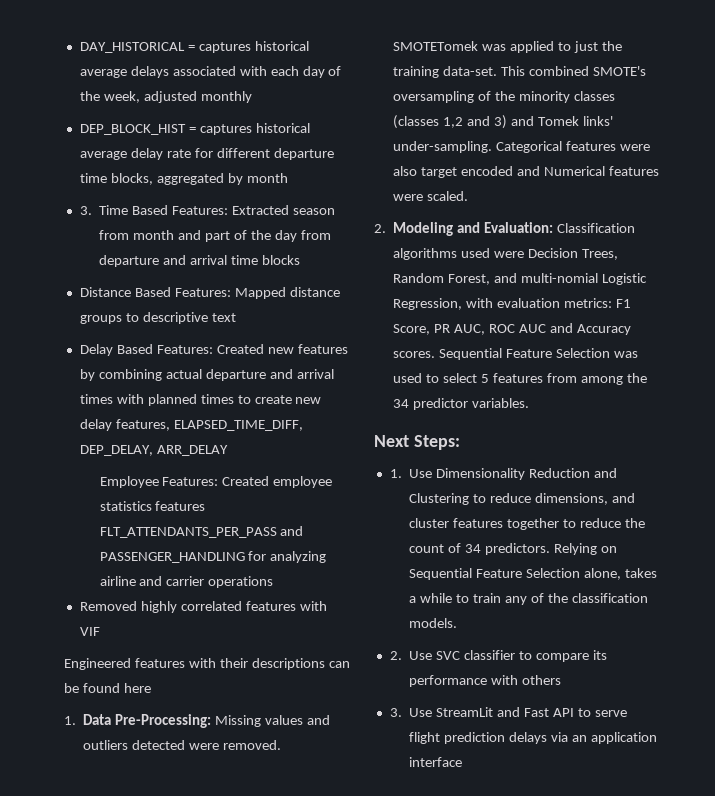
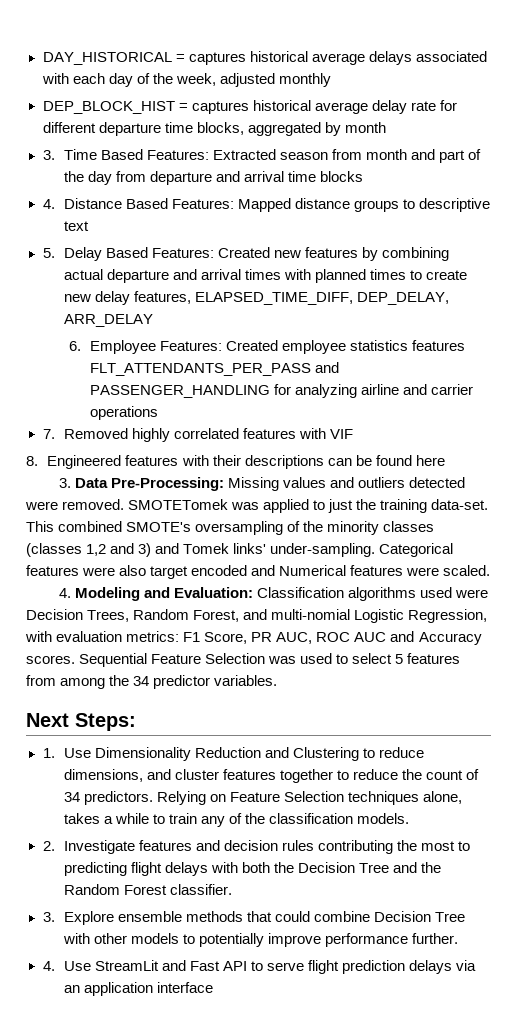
- Distance Based Features: Mapped distance groups to descriptive text
+ 4. Distance Based Features: Mapped distance groups to descriptive text
- Delay Based Features: Created new features by combining actual departure and arrival times with planned times to create new delay features, ELAPSED_TIME_DIFF, DEP_DELAY, ARR_DELAY
+ 5. Delay Based Features: Created new features by combining actual departure and arrival times with planned times to create new delay features, ELAPSED_TIME_DIFF, DEP_DELAY, ARR_DELAY
- Employee Features: Created employee statistics features FLT_ATTENDANTS_PER_PASS and PASSENGER_HANDLING for analyzing airline and carrier operations
+ 6. Employee Features: Created employee statistics features FLT_ATTENDANTS_PER_PASS and PASSENGER_HANDLING for analyzing airline and carrier operations
- Removed highly correlated features with VIF
+ 7. Removed highly correlated features with VIF
- Engineered features with their descriptions can be found here
+ 8. Engineered features with their descriptions can be found here
- 1. Data Pre-Processing: Missing values and outliers detected were removed.
+ 3. Data Pre-Processing: Missing values and outliers detected were removed.
- 2. Modeling and Evaluation: Classification algorithms used were Decision Trees, Random Forest, and multi-nomial Logistic Regression, with evaluation metrics: F1 Score, PR AUC, ROC AUC and Accuracy scores.
+ 4. Modeling and Evaluation: Classification algorithms used were Decision Trees, Random Forest, and multi-nomial Logistic Regression, with evaluation metrics: F1 Score, PR AUC, ROC AUC and Accuracy scores.
- Relying on Sequential Feature Selection alone, takes a while to train any of the classification models.
+ Relying on Feature Selection techniques alone, takes a while to train any of the classification models.
- 2. Use SVC classifier to compare its performance with others
- 3. Use StreamLit and Fast API to serve flight prediction delays via an application interface
+ 2. Investigate features and decision rules contributing the most to predicting flight delays with both the Decision Tree and the Random Forest classifier.
+ 3. Explore ensemble methods that could combine Decision Tree with other models to potentially improve performance further.
+ 4. Use StreamLit and Fast API to serve flight prediction delays via an application interface

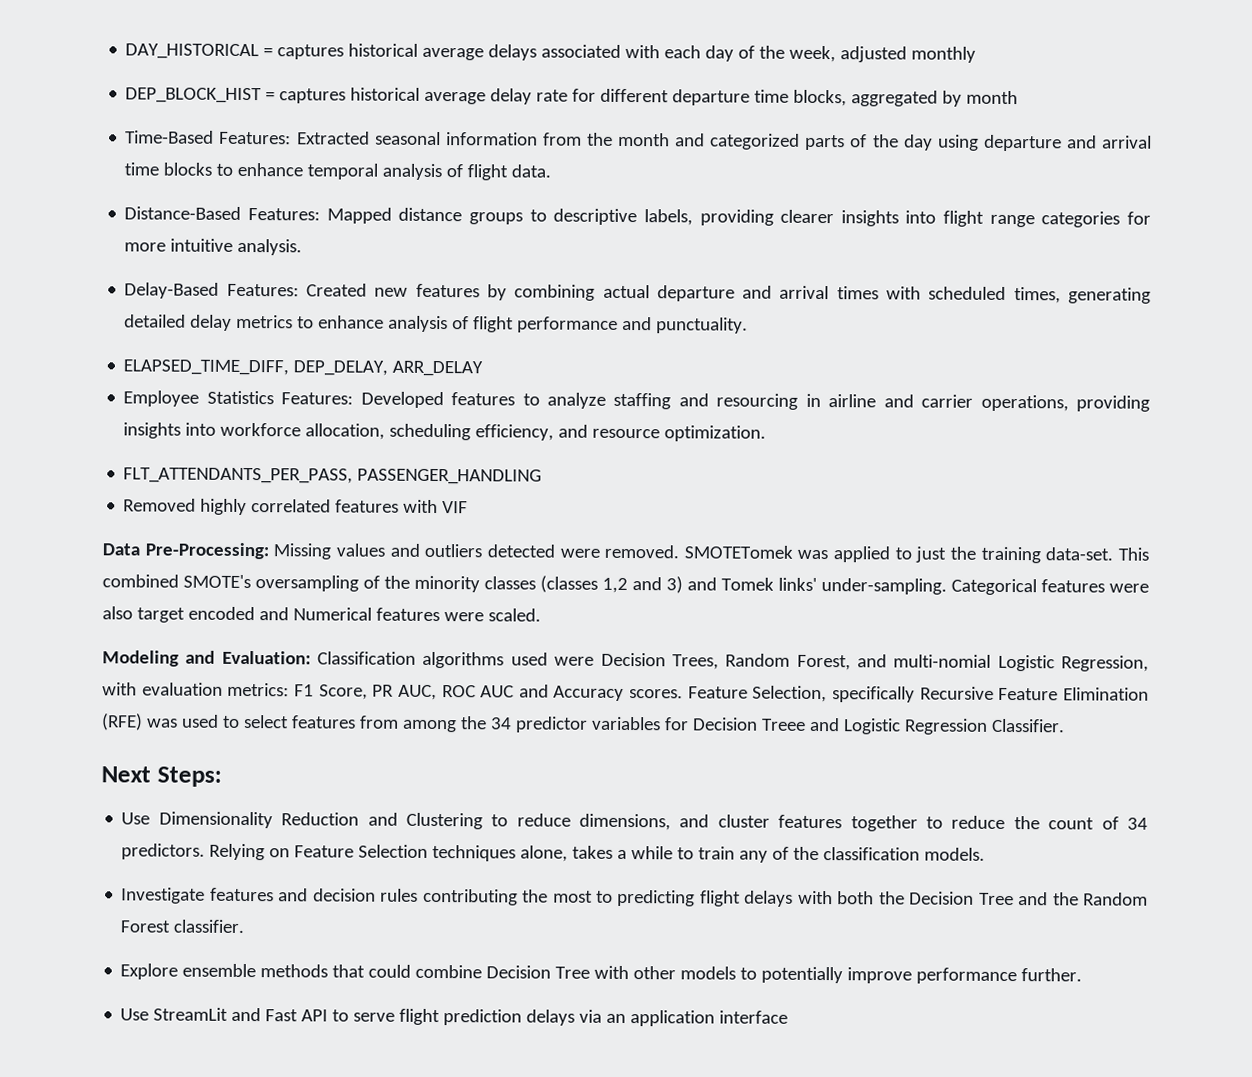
- 3. Time Based Features: Extracted season from month and part of the day from departure and arrival time blocks
- 4. Distance Based Features: Mapped distance groups to descriptive text
- 5. Delay Based Features: Created new features by combining actual departure and arrival times with planned times to create new delay features, ELAPSED_TIME_DIFF, DEP_DELAY, ARR_DELAY
- 6. Employee Features: Created employee statistics features FLT_ATTENDANTS_PER_PASS and PASSENGER_HANDLING for analyzing airline and carrier operations
- 7. Removed highly correlated features with VIF
+ Time-Based Features: Extracted seasonal information from the month and categorized parts of the day using departure and arrival time blocks to enhance temporal analysis of flight data.
+ Distance-Based Features: Mapped distance groups to descriptive labels, providing clearer insights into flight range categories for more intuitive analysis.
+ Delay-Based Features: Created new features by combining actual departure and arrival times with scheduled times, generating detailed delay metrics to enhance analysis of flight performance and punctuality.
+ ELAPSED_TIME_DIFF, DEP_DELAY, ARR_DELAY
+ Employee Statistics Features: Developed features to analyze staffing and resourcing in airline and carrier operations, providing insights into workforce allocation, scheduling efficiency, and resource optimization.
+ FLT_ATTENDANTS_PER_PASS, PASSENGER_HANDLING
+ Removed highly correlated features with VIF
- 8. Engineered features with their descriptions can be found here
- 3. Data Pre-Processing: Missing values and outliers detected were removed.
+ Data Pre-Processing: Missing values and outliers detected were removed.
- 4. Modeling and Evaluation: Classification algorithms used were Decision Trees, Random Forest, and multi-nomial Logistic Regression, with evaluation metrics: F1 Score, PR AUC, ROC AUC and Accuracy scores.
+ Modeling and Evaluation: Classification algorithms used were Decision Trees, Random Forest, and multi-nomial Logistic Regression, with evaluation metrics: F1 Score, PR AUC, ROC AUC and Accuracy scores.
- Sequential Feature Selection was used to select 5 features from among the 34 predictor variables.
+ Feature Selection, specifically Recursive Feature Elimination (RFE) was used to select features from among the 34 predictor variables for Decision Treee and Logistic Regression Classifier.
- 1. Use Dimensionality Reduction and Clustering to reduce dimensions, and cluster features together to reduce the count of 34 predictors.
+ Use Dimensionality Reduction and Clustering to reduce dimensions, and cluster features together to reduce the count of 34 predictors.
- 2. Investigate features and decision rules contributing the most to predicting flight delays with both the Decision Tree and the Random Forest classifier.
+ Investigate features and decision rules contributing the most to predicting flight delays with both the Decision Tree and the Random Forest classifier.
- 3. Explore ensemble methods that could combine Decision Tree with other models to potentially improve performance further.
+ Explore ensemble methods that could combine Decision Tree with other models to potentially improve performance further.
- 4. Use StreamLit and Fast API to serve flight prediction delays via an application interface
+ Use StreamLit and Fast API to serve flight prediction delays via an application interface

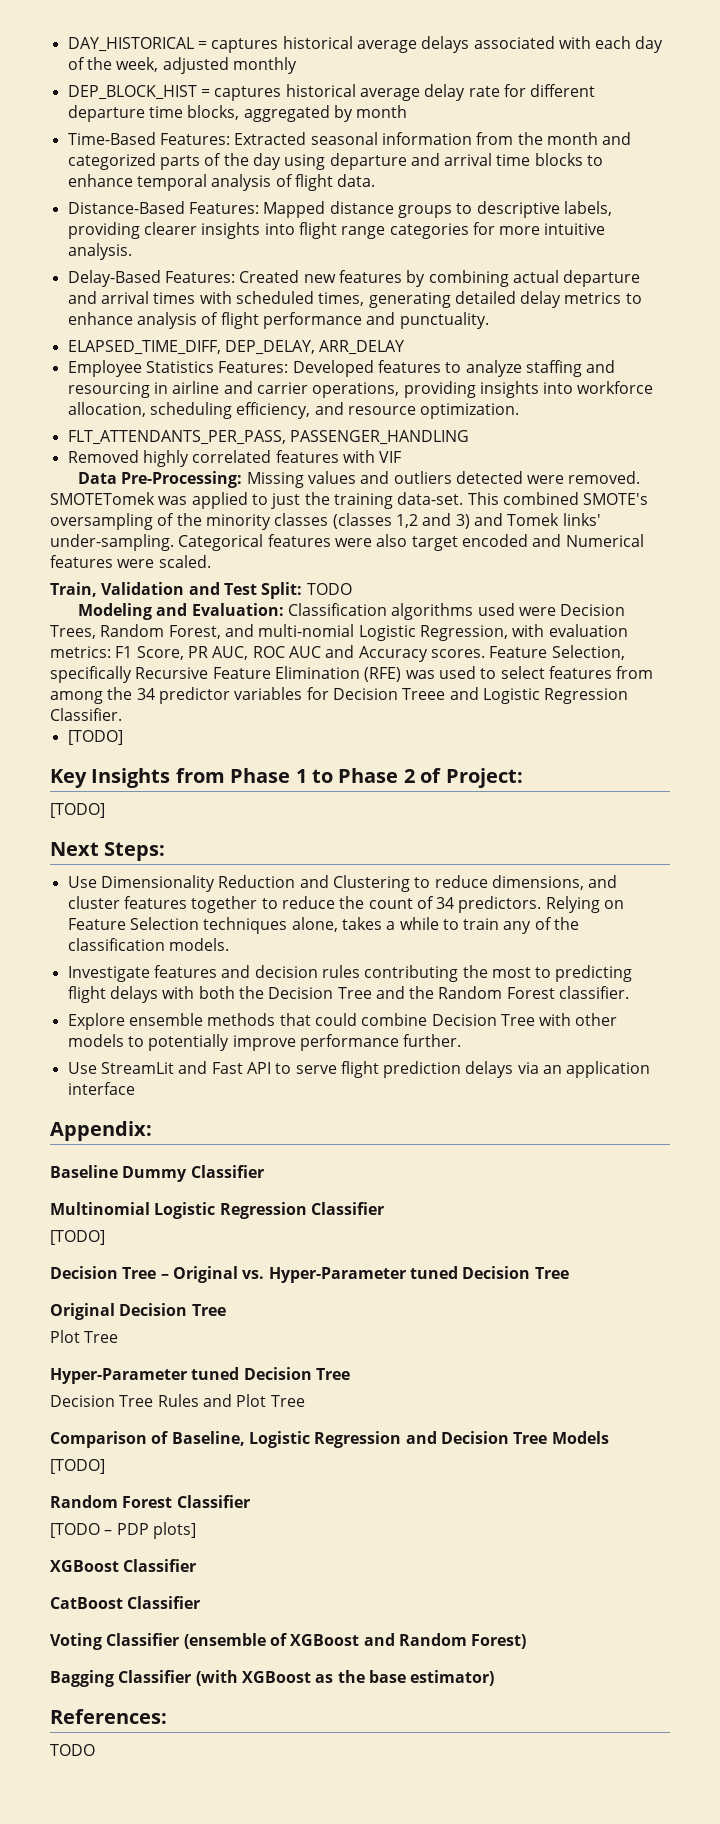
+ Train, Validation and Test Split: TODO
  Feature Selection, specifically Recursive Feature Elimination (RFE) was used to select features from among the 34 predictor variables for Decision Treee and Logistic Regression Classifier.
+ [TODO]
+ Key Insights from Phase 1 to Phase 2 of Project:
+ [TODO]
+ Appendix:
+ Baseline Dummy Classifier
+ Multinomial Logistic Regression Classifier
+ [TODO]
+ Decision Tree – Original vs. Hyper-Parameter tuned Decision Tree
+ Original Decision Tree
+ Plot Tree
+ Hyper-Parameter tuned Decision Tree
+ Decision Tree Rules and Plot Tree
+ Comparison of Baseline, Logistic Regression and Decision Tree Models
+ [TODO]
+ Random Forest Classifier
+ [TODO – PDP plots]
+ XGBoost Classifier
+ CatBoost Classifier
+ Voting Classifier (ensemble of XGBoost and Random Forest)
+ Bagging Classifier (with XGBoost as the base estimator)
+ References:
+ TODO

